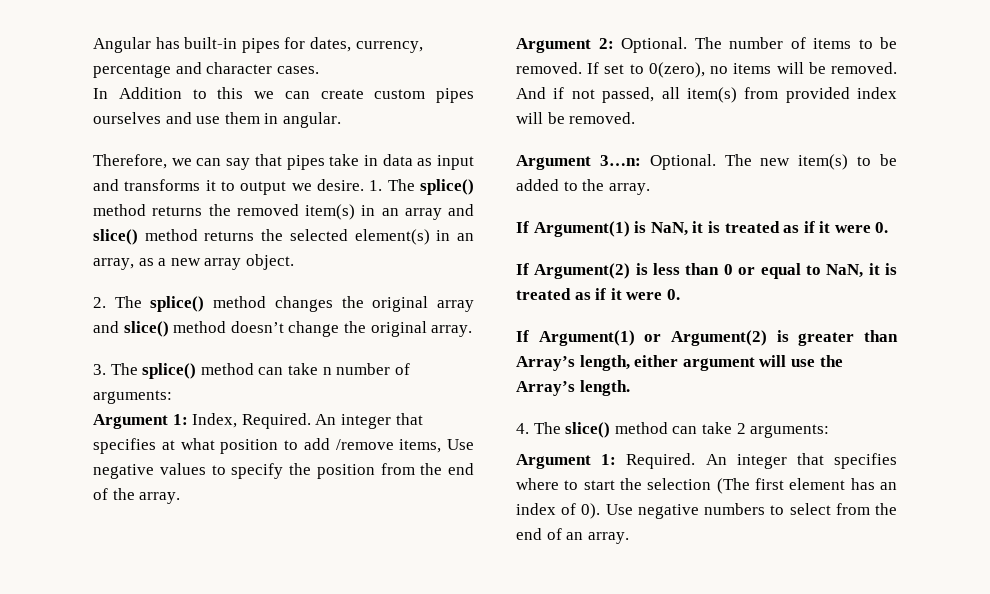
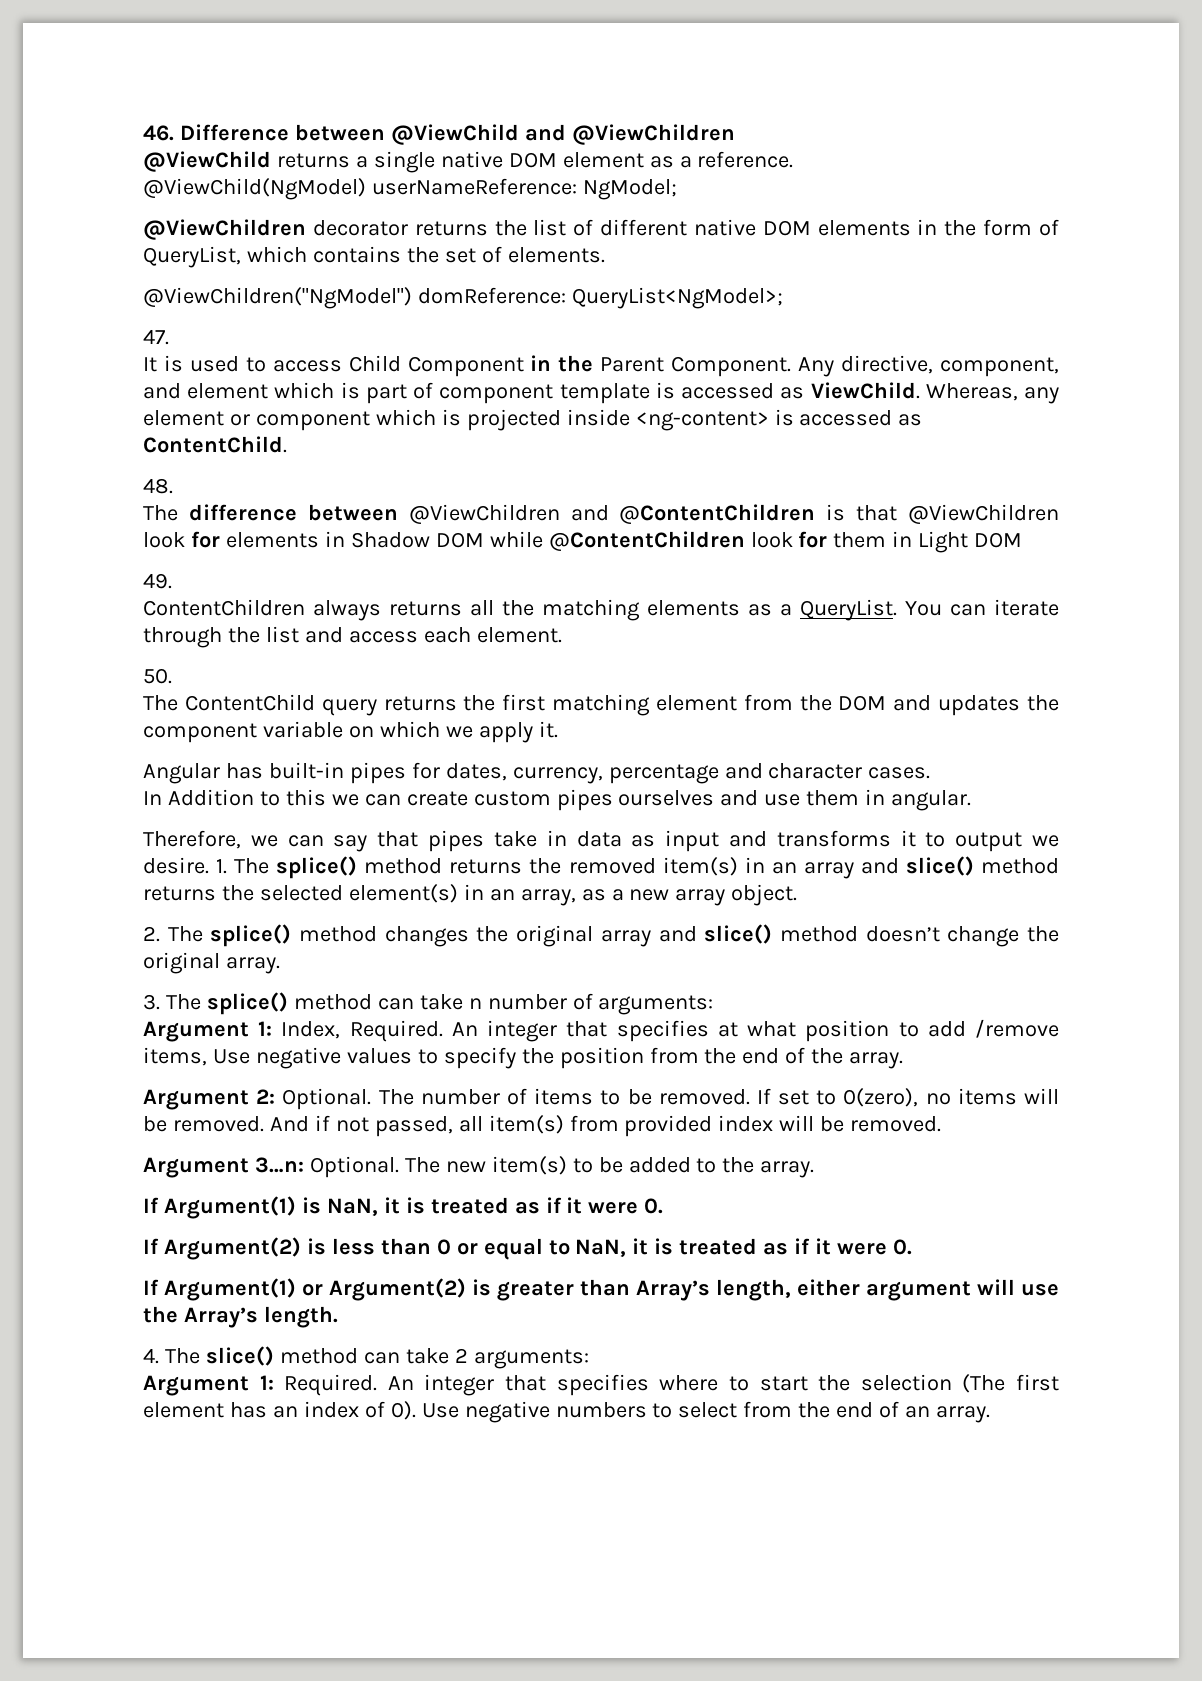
+ 46. Difference between @ViewChild and @ViewChildren
+ @ViewChild returns a single native DOM element as a reference.
+ @ViewChild(NgModel) userNameReference: NgModel;
+ @ViewChildren decorator returns the list of different native DOM elements in the form of QueryList, which contains the set of elements.
+ @ViewChildren("NgModel") domReference: QueryList<NgModel>;
+ 47.
+ It is used to access Child Component in the Parent Component. Any directive, component, and element which is part of component template is accessed as ViewChild. Whereas, any element or component which is projected inside <ng-content> is accessed as ContentChild.
+ 48.
+ The difference between @ViewChildren and @ContentChildren is that @ViewChildren look for elements in Shadow DOM while @ContentChildren look for them in Light DOM
+ 49.
+ ContentChildren always returns all the matching elements as a QueryList. You can iterate through the list and access each element.
+ 50.
+ The ContentChild query returns the first matching element from the DOM and updates the component variable on which we apply it.

